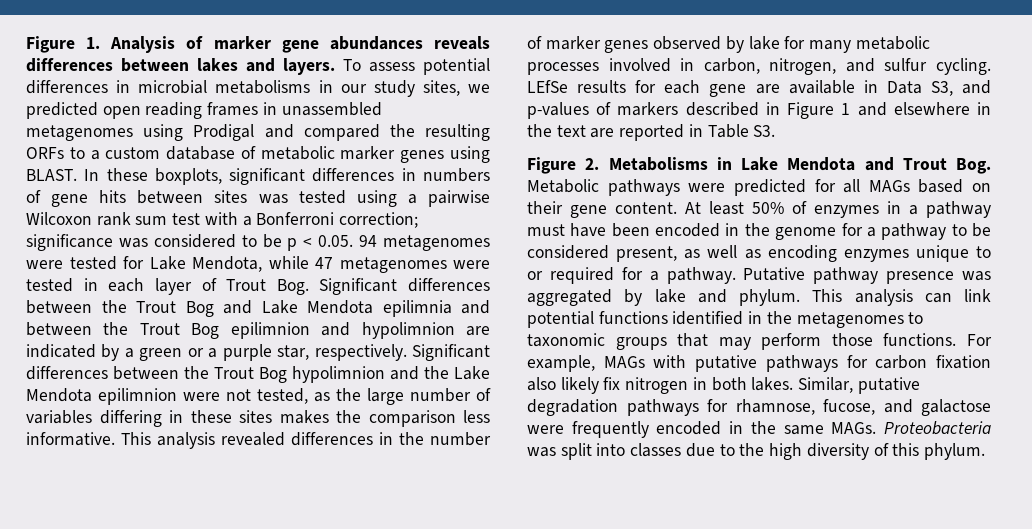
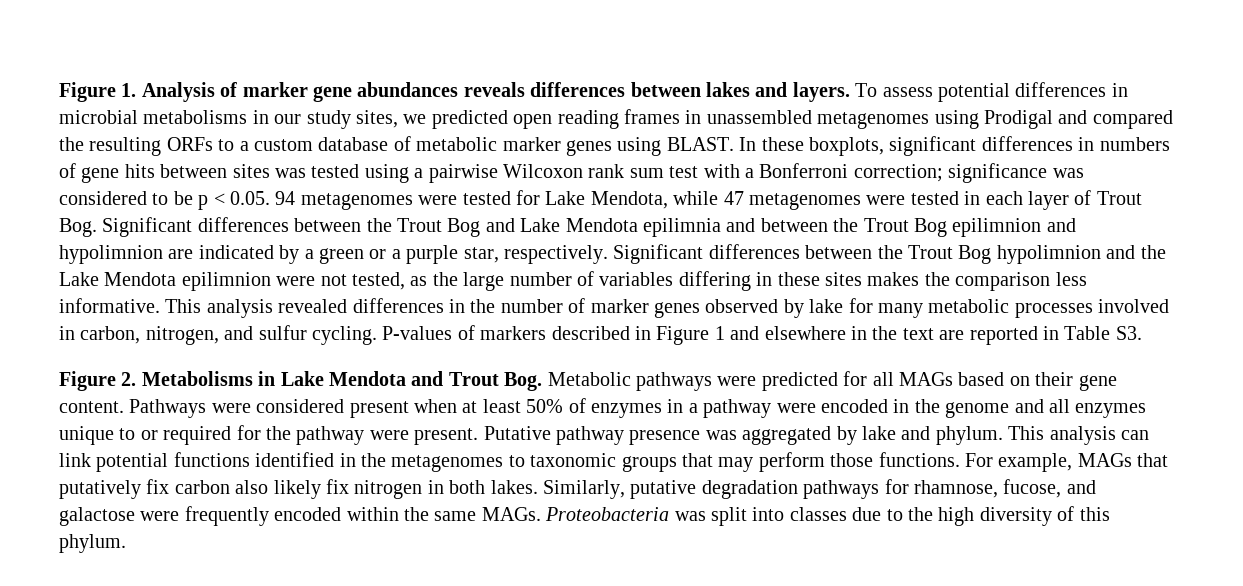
- LEfSe results for each gene are available in Data S3, and p-values of markers described in Figure 1 and elsewhere in the text are reported in Table S3.
+ P-values of markers described in Figure 1 and elsewhere in the text are reported in Table S3.
- At least 50% of enzymes in a pathway must have been encoded in the genome for a pathway to be considered present, as well as encoding enzymes unique to or required for a pathway.
+ Pathways were considered present when at least 50% of enzymes in a pathway were encoded in the genome and all enzymes unique to or required for the pathway were present.
- For example, MAGs with putative pathways for carbon fixation also likely fix nitrogen in both lakes.
+ For example, MAGs that putatively fix carbon also likely fix nitrogen in both lakes.
- Similar, putative degradation pathways for rhamnose, fucose, and galactose were frequently encoded in the same MAGs.
+ Similarly, putative degradation pathways for rhamnose, fucose, and galactose were frequently encoded within the same MAGs.

